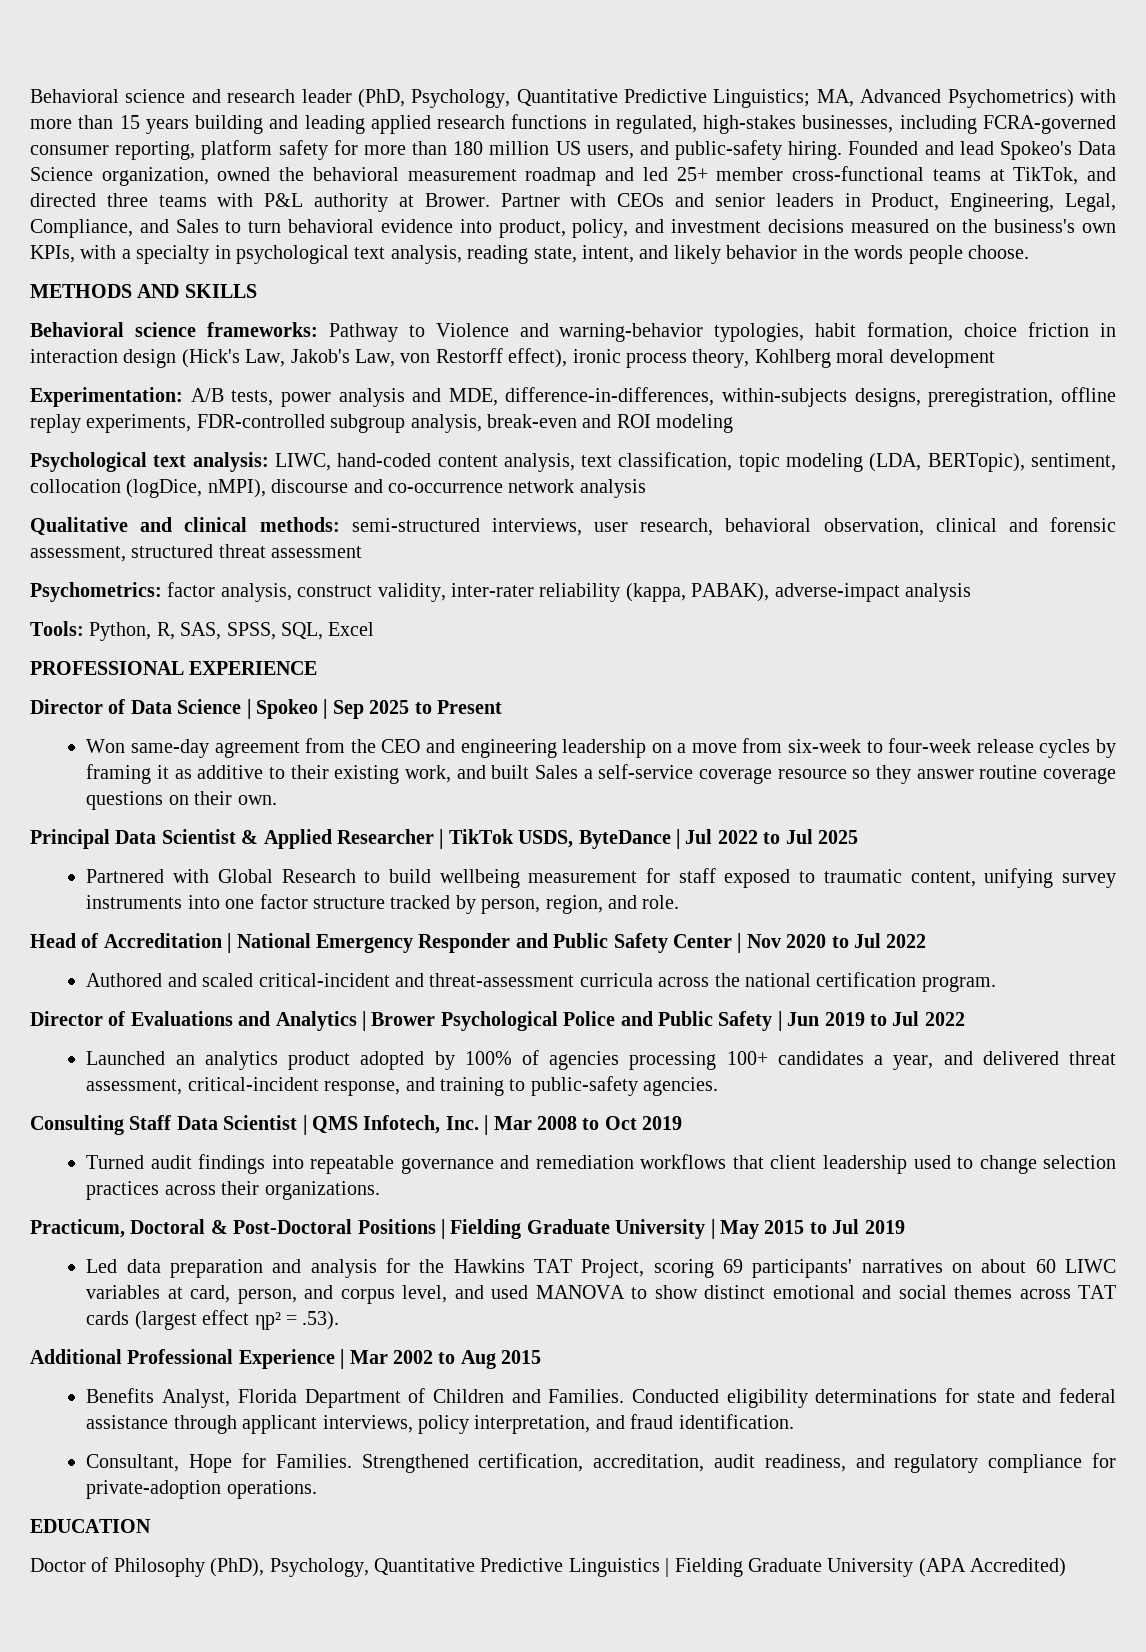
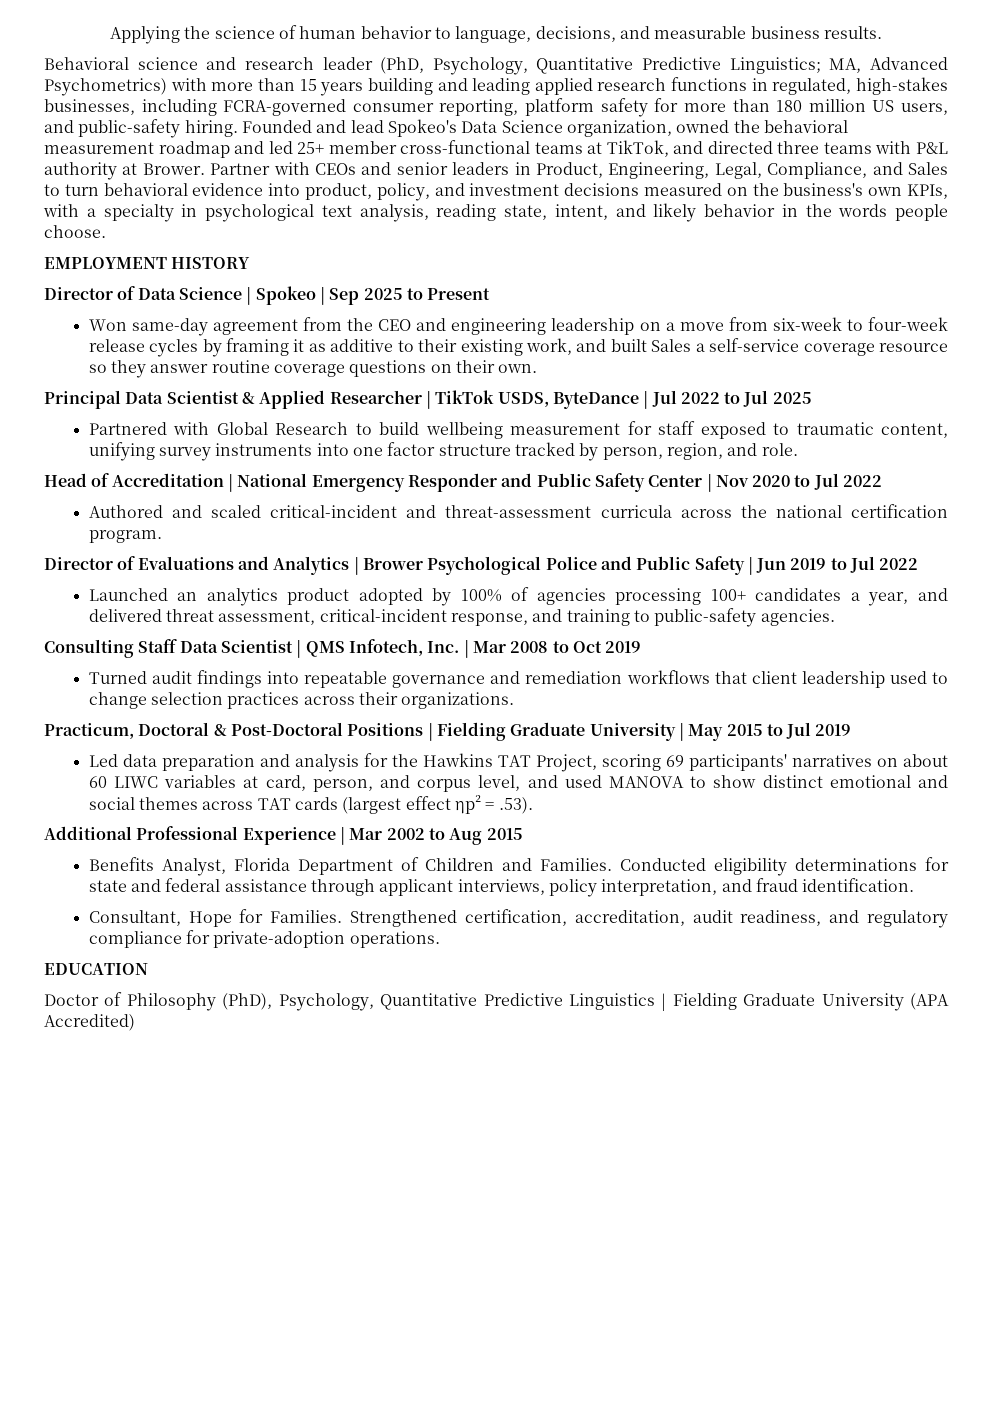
+ Applying the science of human behavior to language, decisions, and measurable business results.
- METHODS AND SKILLS
- Behavioral science frameworks: Pathway to Violence and warning-behavior typologies, habit formation, choice friction in interaction design (Hick's Law, Jakob's Law, von Restorff effect), ironic process theory, Kohlberg moral development
- Experimentation: A/B tests, power analysis and MDE, difference-in-differences, within-subjects designs, preregistration, offline replay experiments, FDR-controlled subgroup analysis, break-even and ROI modeling
- Psychological text analysis: LIWC, hand-coded content analysis, text classification, topic modeling (LDA, BERTopic), sentiment, collocation (logDice, nMPI), discourse and co-occurrence network analysis
- Qualitative and clinical methods: semi-structured interviews, user research, behavioral observation, clinical and forensic assessment, structured threat assessment
- Psychometrics: factor analysis, construct validity, inter-rater reliability (kappa, PABAK), adverse-impact analysis
- Tools: Python, R, SAS, SPSS, SQL, Excel
- PROFESSIONAL EXPERIENCE
+ EMPLOYMENT HISTORY

